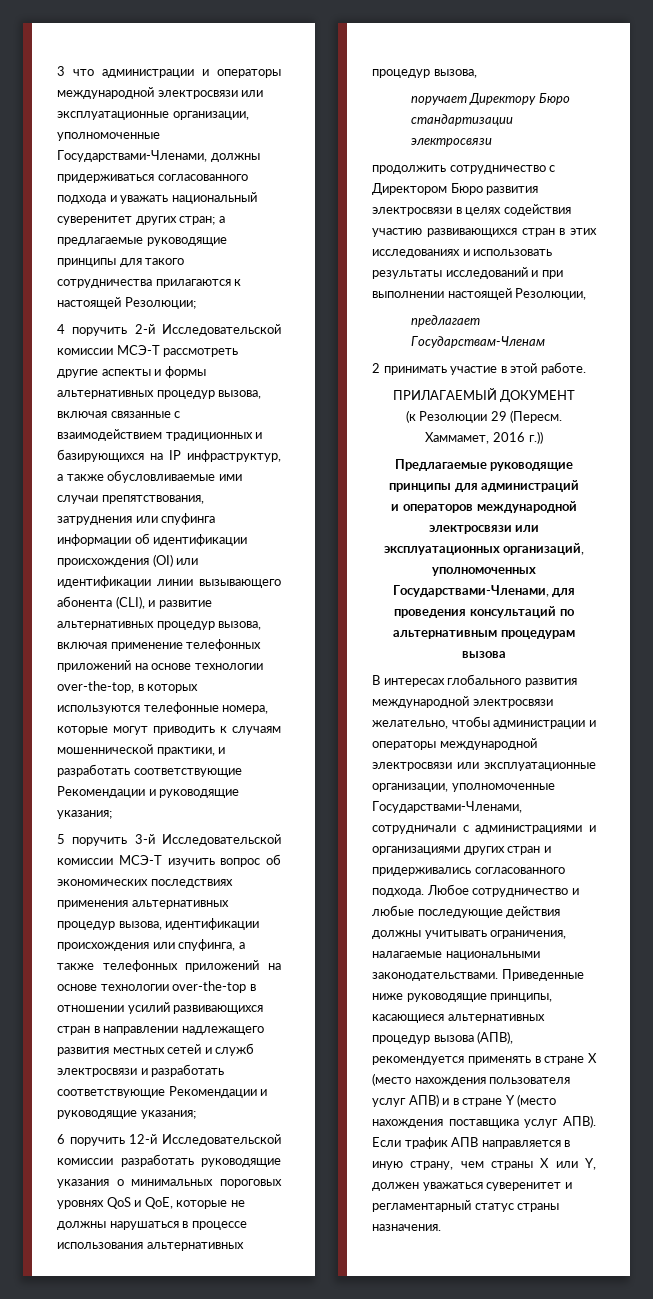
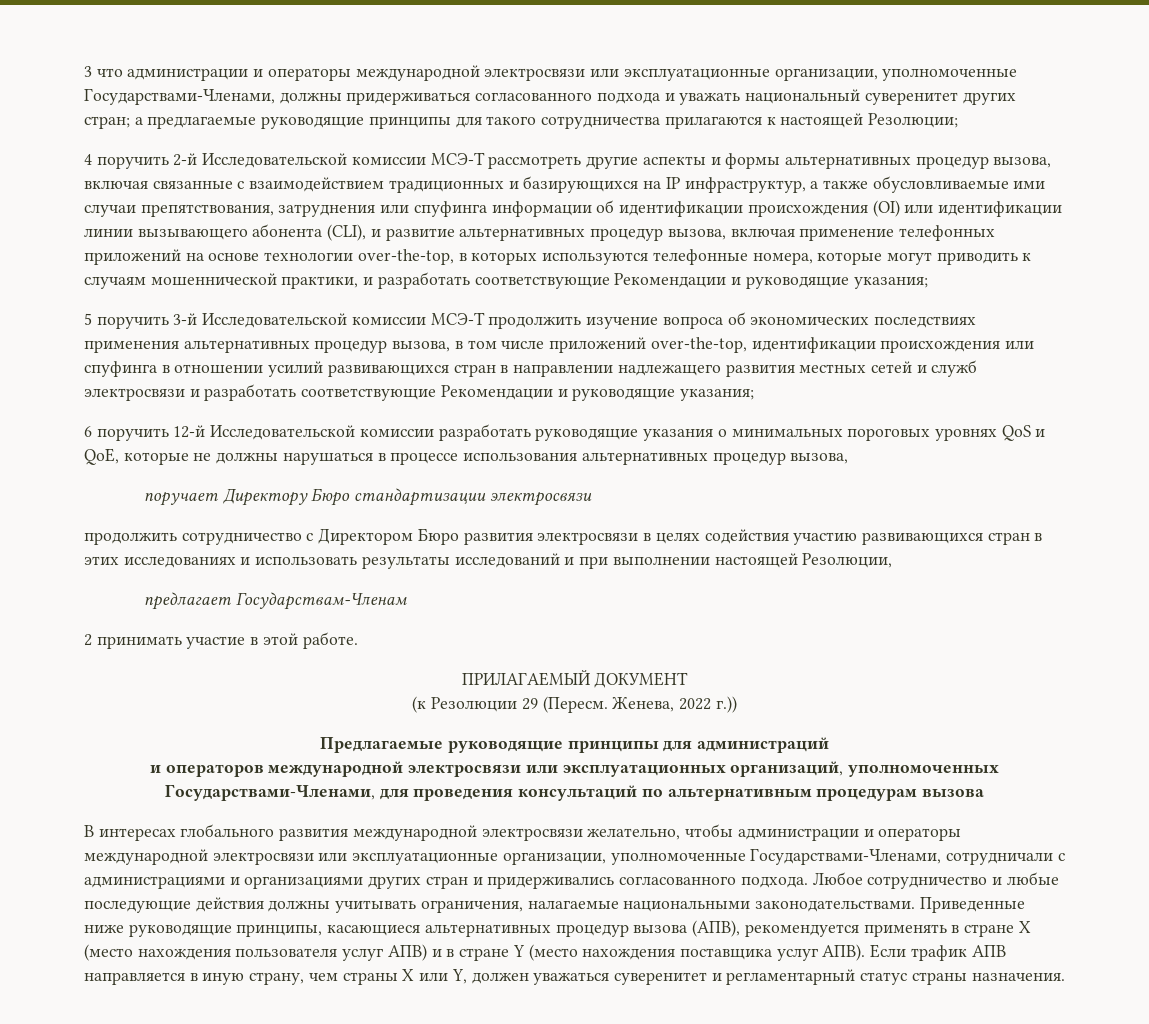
- 5 поручить 3-й Исследовательской комиссии МСЭ-Т изучить вопрос об экономических последствиях применения альтернативных процедур вызова, идентификации происхождения или спуфинга, а также телефонных приложений на основе технологии over-the-top в отношении усилий развивающихся стран в направлении надлежащего развития местных сетей и служб электросвязи и разработать соответствующие Рекомендации и руководящие указания;
+ 5 поручить 3-й Исследовательской комиссии МСЭ-Т продолжить изучение вопроса об экономических последствиях применения альтернативных процедур вызова, в том числе приложений over-the-top, идентификации происхождения или спуфинга в отношении усилий развивающихся стран в направлении надлежащего развития местных сетей и служб электросвязи и разработать соответствующие Рекомендации и руководящие указания;
- Хаммамет, 2016 г.))
+ Женева, 2022 г.))

